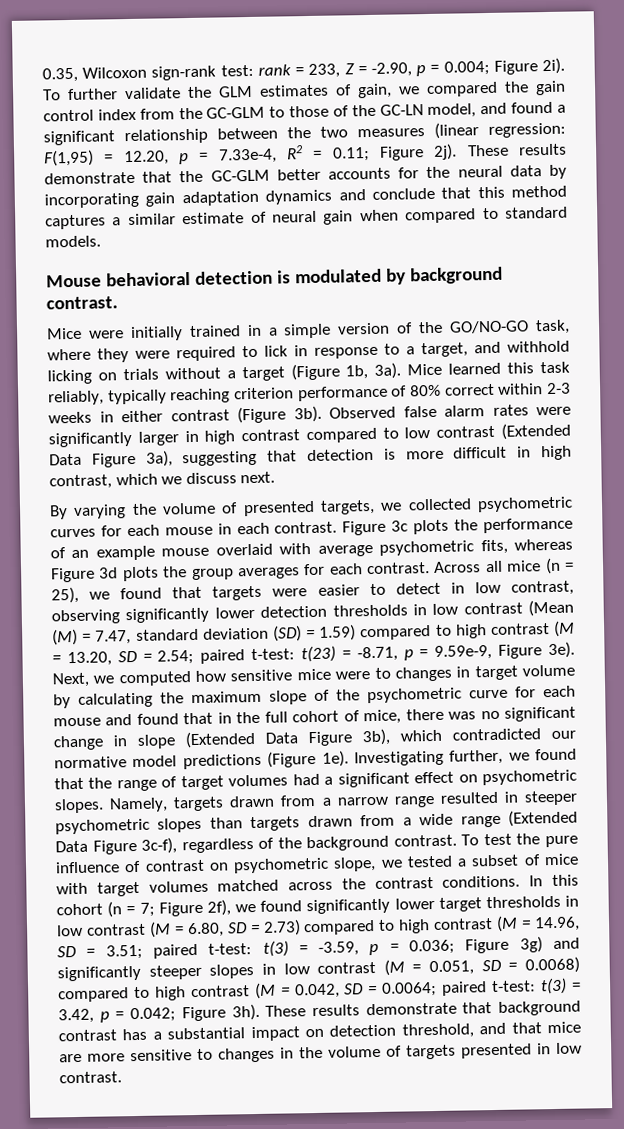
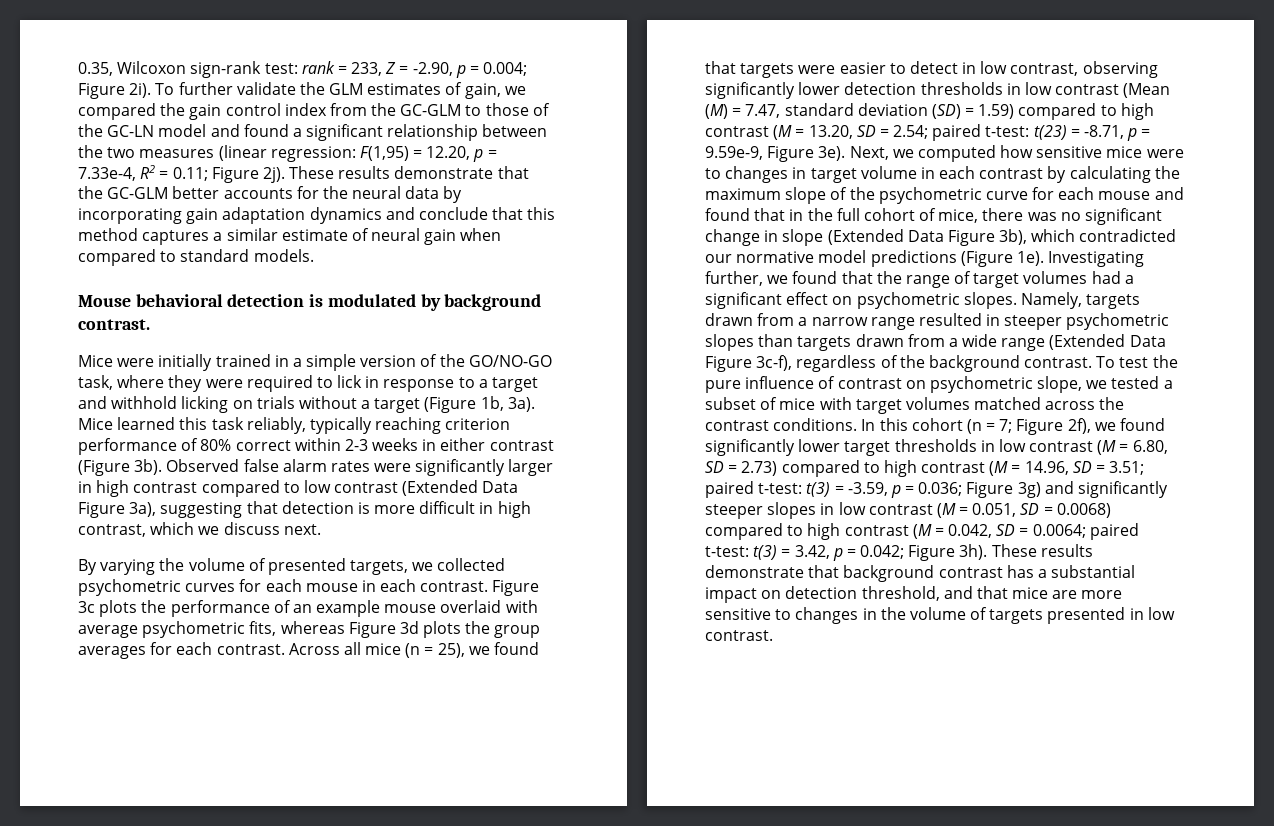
- To further validate the GLM estimates of gain, we compared the gain control index from the GC-GLM to those of the GC-LN model, and found a significant relationship between the two measures (linear regression: F(1,95) = 12.20, p = 7.33e-4, R2 = 0.11; Figure 2j).
+ To further validate the GLM estimates of gain, we compared the gain control index from the GC-GLM to those of the GC-LN model and found a significant relationship between the two measures (linear regression: F(1,95) = 12.20, p = 7.33e-4, R2 = 0.11; Figure 2j).
- Mice were initially trained in a simple version of the GO/NO-GO task, where they were required to lick in response to a target, and withhold licking on trials without a target (Figure 1b, 3a).
+ Mice were initially trained in a simple version of the GO/NO-GO task, where they were required to lick in response to a target and withhold licking on trials without a target (Figure 1b, 3a).
- Next, we computed how sensitive mice were to changes in target volume by calculating the maximum slope of the psychometric curve for each mouse and found that in the full cohort of mice, there was no significant change in slope (Extended Data Figure 3b), which contradicted our normative model predictions (Figure 1e).
+ Next, we computed how sensitive mice were to changes in target volume in each contrast by calculating the maximum slope of the psychometric curve for each mouse and found that in the full cohort of mice, there was no significant change in slope (Extended Data Figure 3b), which contradicted our normative model predictions (Figure 1e).

